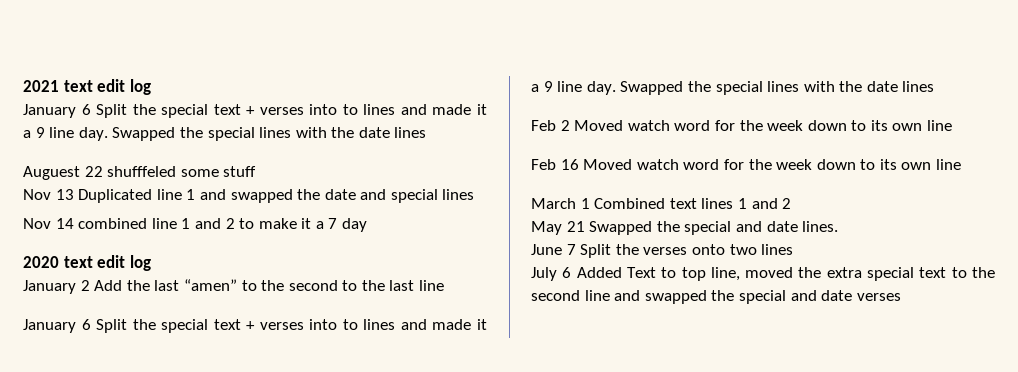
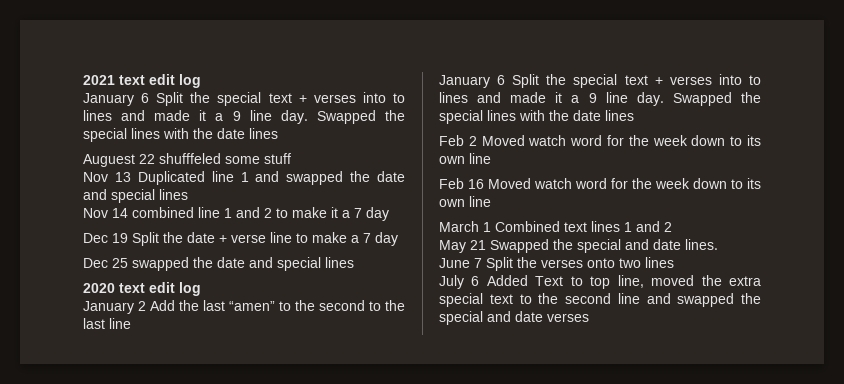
+ Dec 19 Split the date + verse line to make a 7 day
+ Dec 25 swapped the date and special lines

